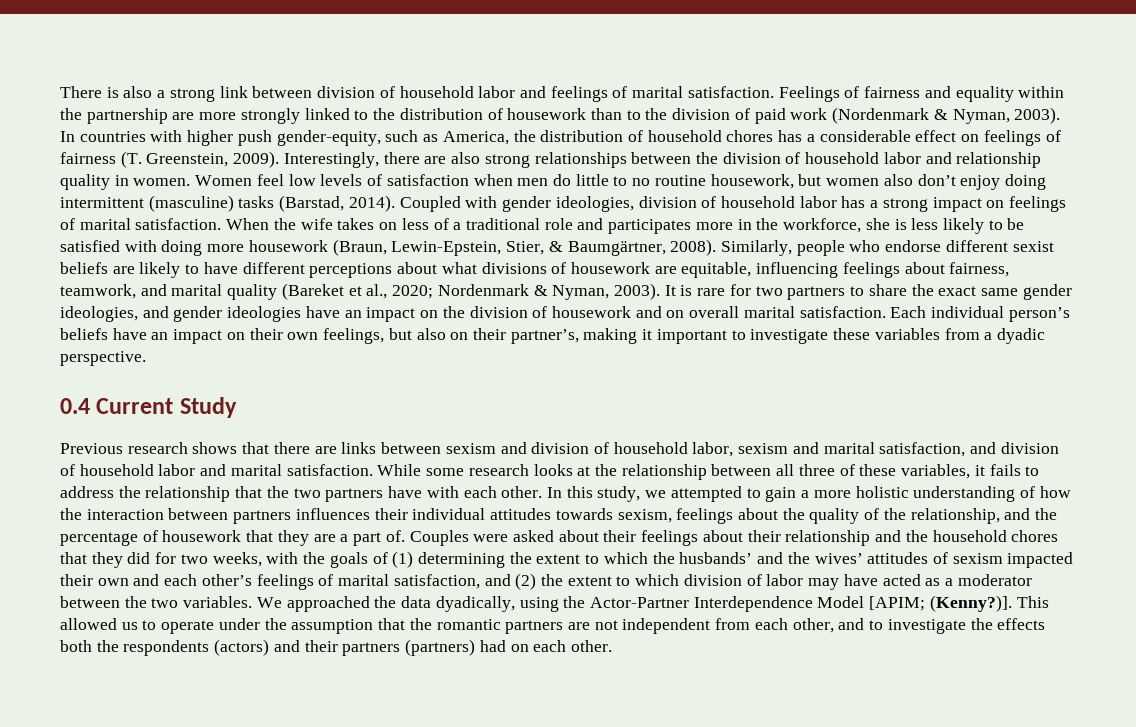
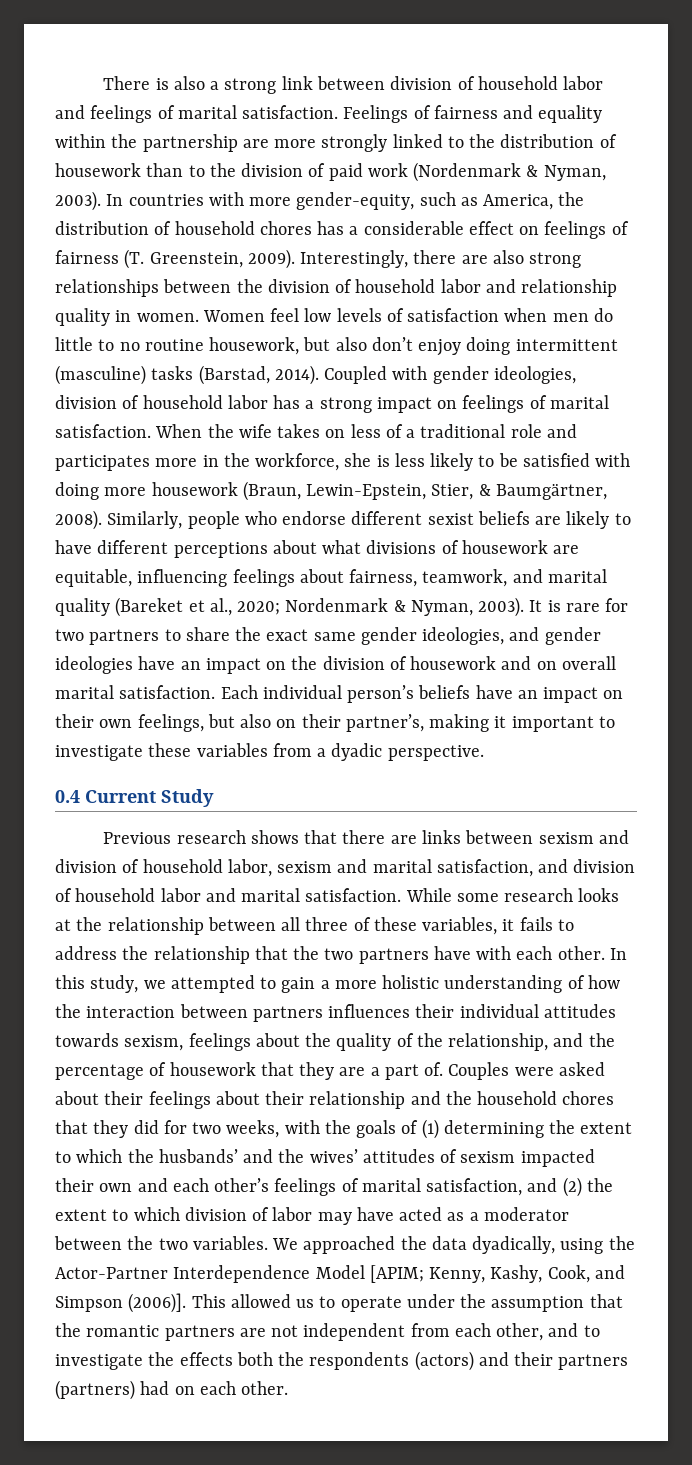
- In countries with higher push gender-equity, such as America, the distribution of household chores has a considerable effect on feelings of fairness (T. Greenstein, 2009).
+ In countries with more gender-equity, such as America, the distribution of household chores has a considerable effect on feelings of fairness (T. Greenstein, 2009).
- Women feel low levels of satisfaction when men do little to no routine housework, but women also don’t enjoy doing intermittent (masculine) tasks (Barstad, 2014).
+ Women feel low levels of satisfaction when men do little to no routine housework, but also don’t enjoy doing intermittent (masculine) tasks (Barstad, 2014).
- We approached the data dyadically, using the Actor-Partner Interdependence Model [APIM; (Kenny?)].
+ We approached the data dyadically, using the Actor-Partner Interdependence Model [APIM; Kenny, Kashy, Cook, and Simpson (2006)].

